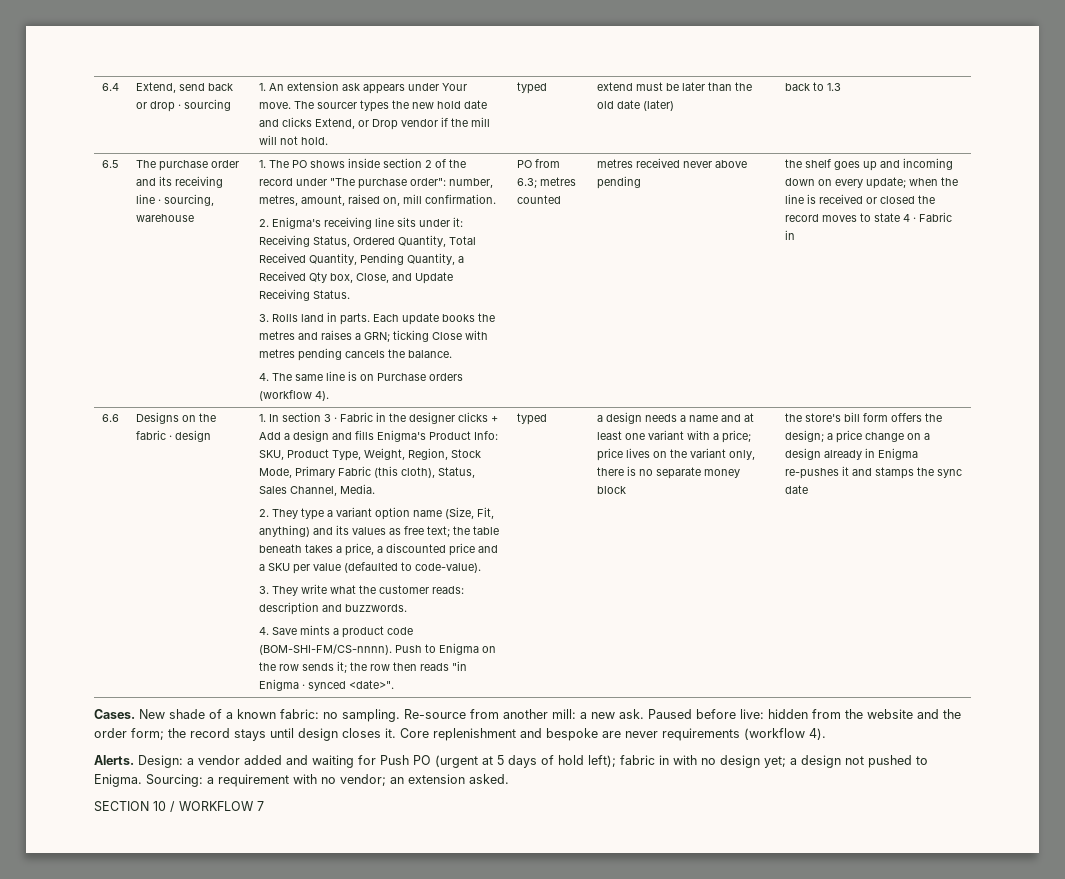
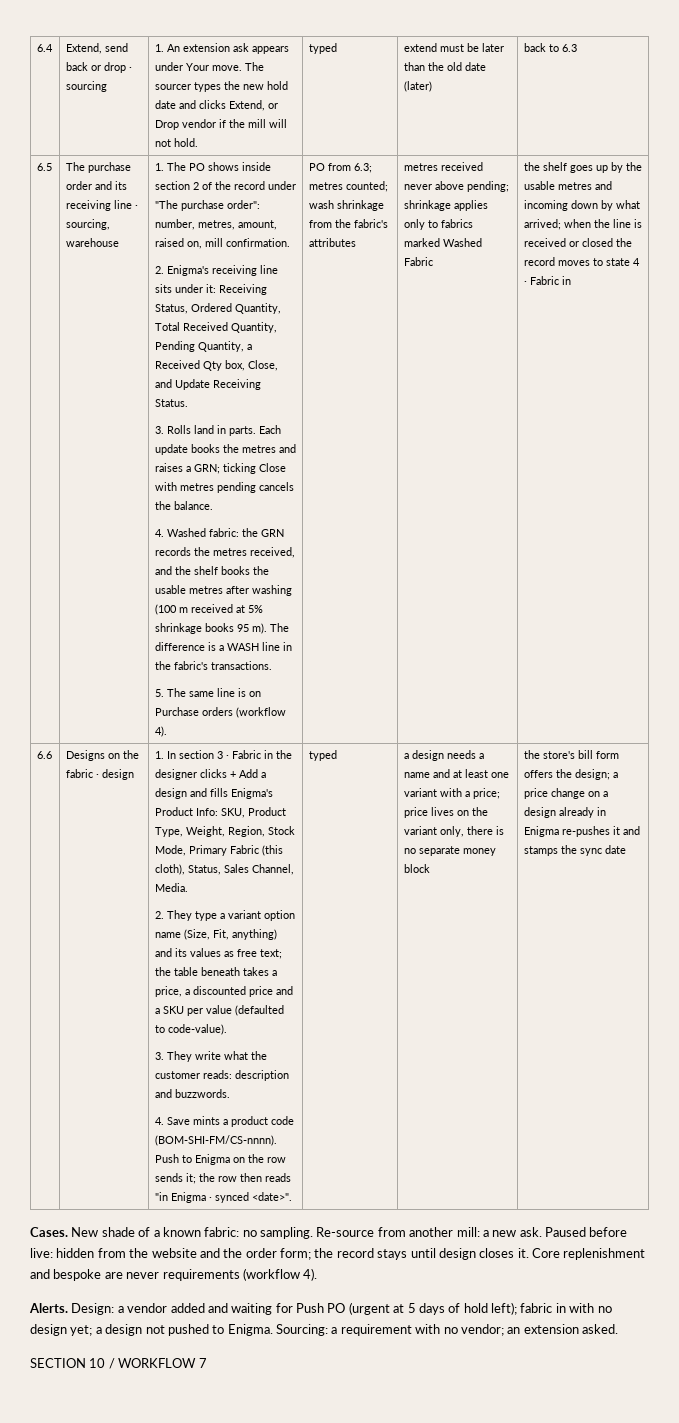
- back to 1.3
+ back to 6.3
- 4. The same line is on Purchase orders (workflow 4).
+ 4. Washed fabric: the GRN records the metres received, and the shelf books the usable metres after washing (100 m received at 5% shrinkage books 95 m). The difference is a WASH line in the fabric's transactions.
+ 5. The same line is on Purchase orders (workflow 4).
- PO from 6.3; metres counted | metres received never above pending | the shelf goes up and incoming down on every update; when the line is received or closed the record moves to state 4 · Fabric in
+ PO from 6.3; metres counted; wash shrinkage from the fabric's attributes | metres received never above pending; shrinkage applies only to fabrics marked Washed Fabric | the shelf goes up by the usable metres and incoming down by what arrived; when the line is received or closed the record moves to state 4 · Fabric in

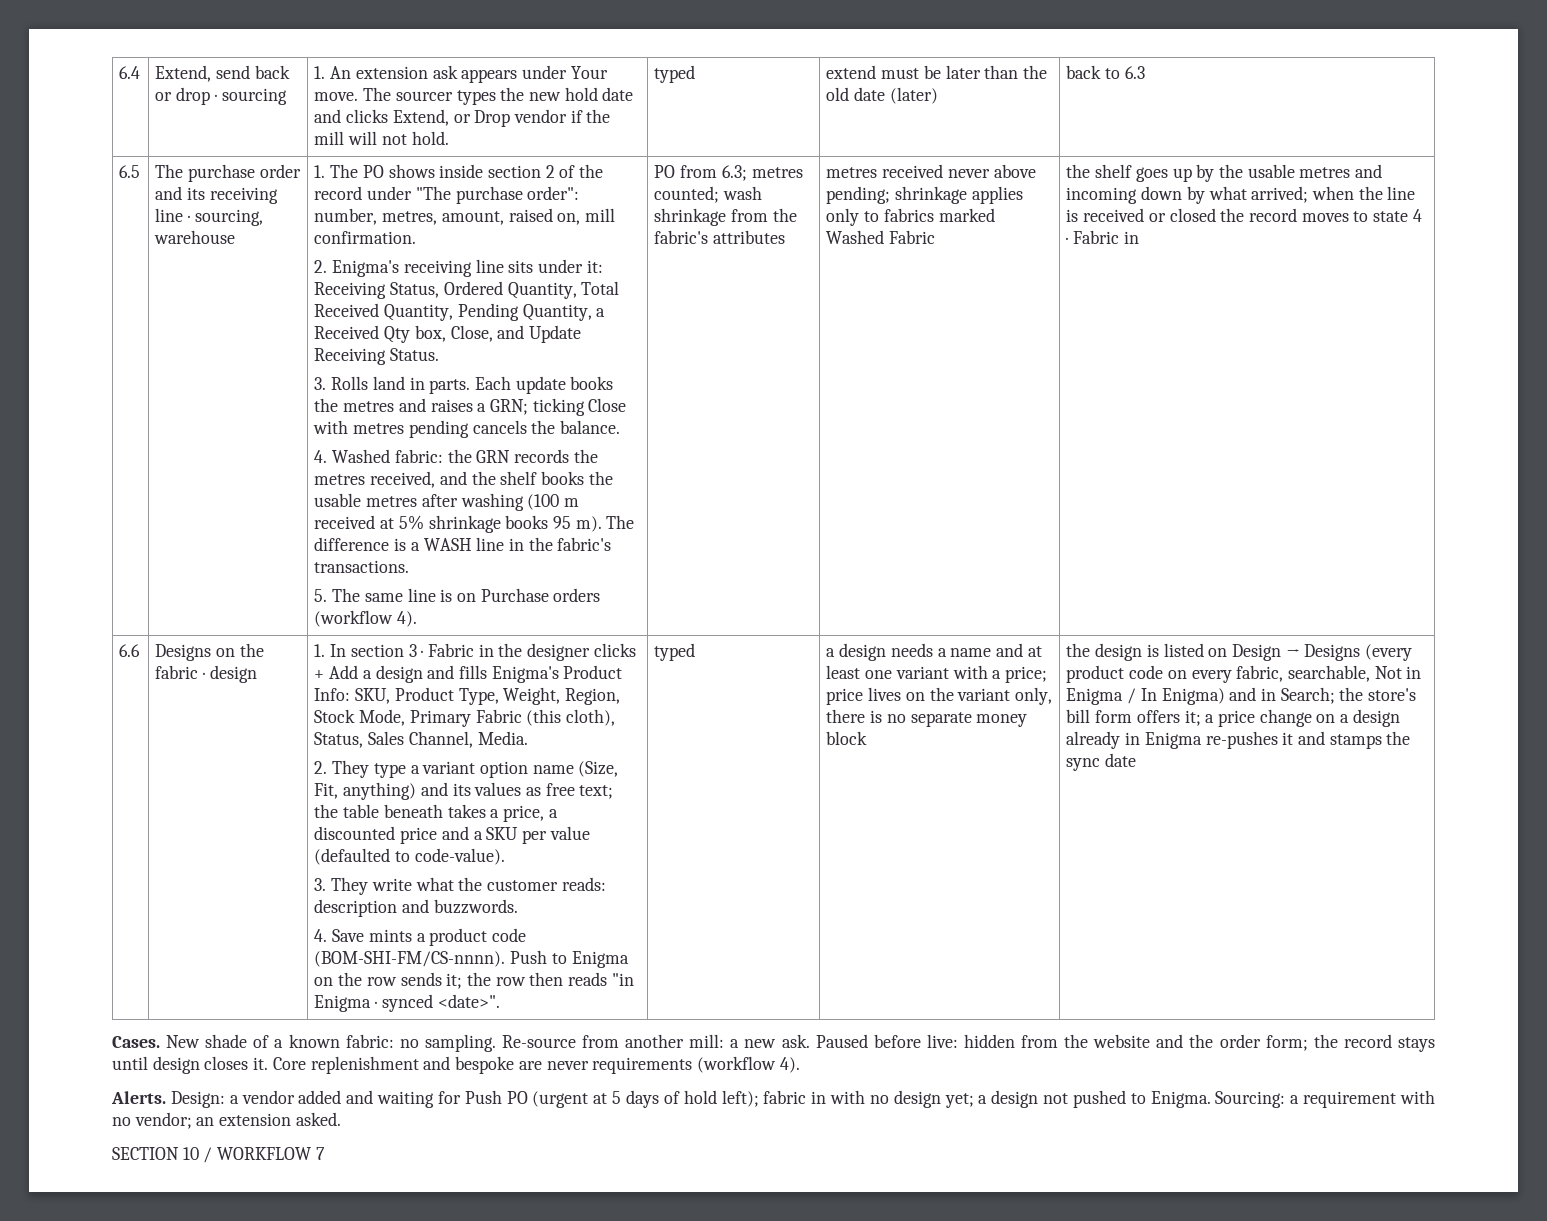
- the store's bill form offers the design; a price change on a design already in Enigma re-pushes it and stamps the sync date
+ the design is listed on Design → Designs (every product code on every fabric, searchable, Not in Enigma / In Enigma) and in Search; the store's bill form offers it; a price change on a design already in Enigma re-pushes it and stamps the sync date

